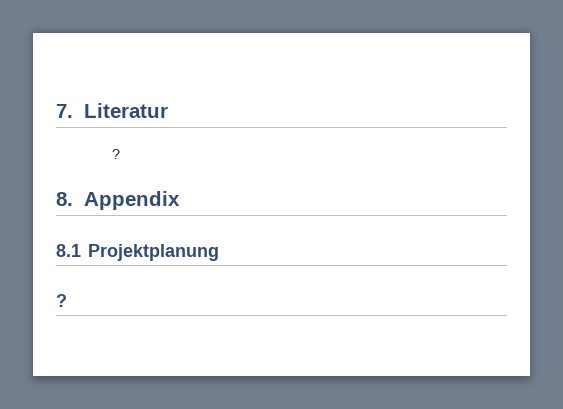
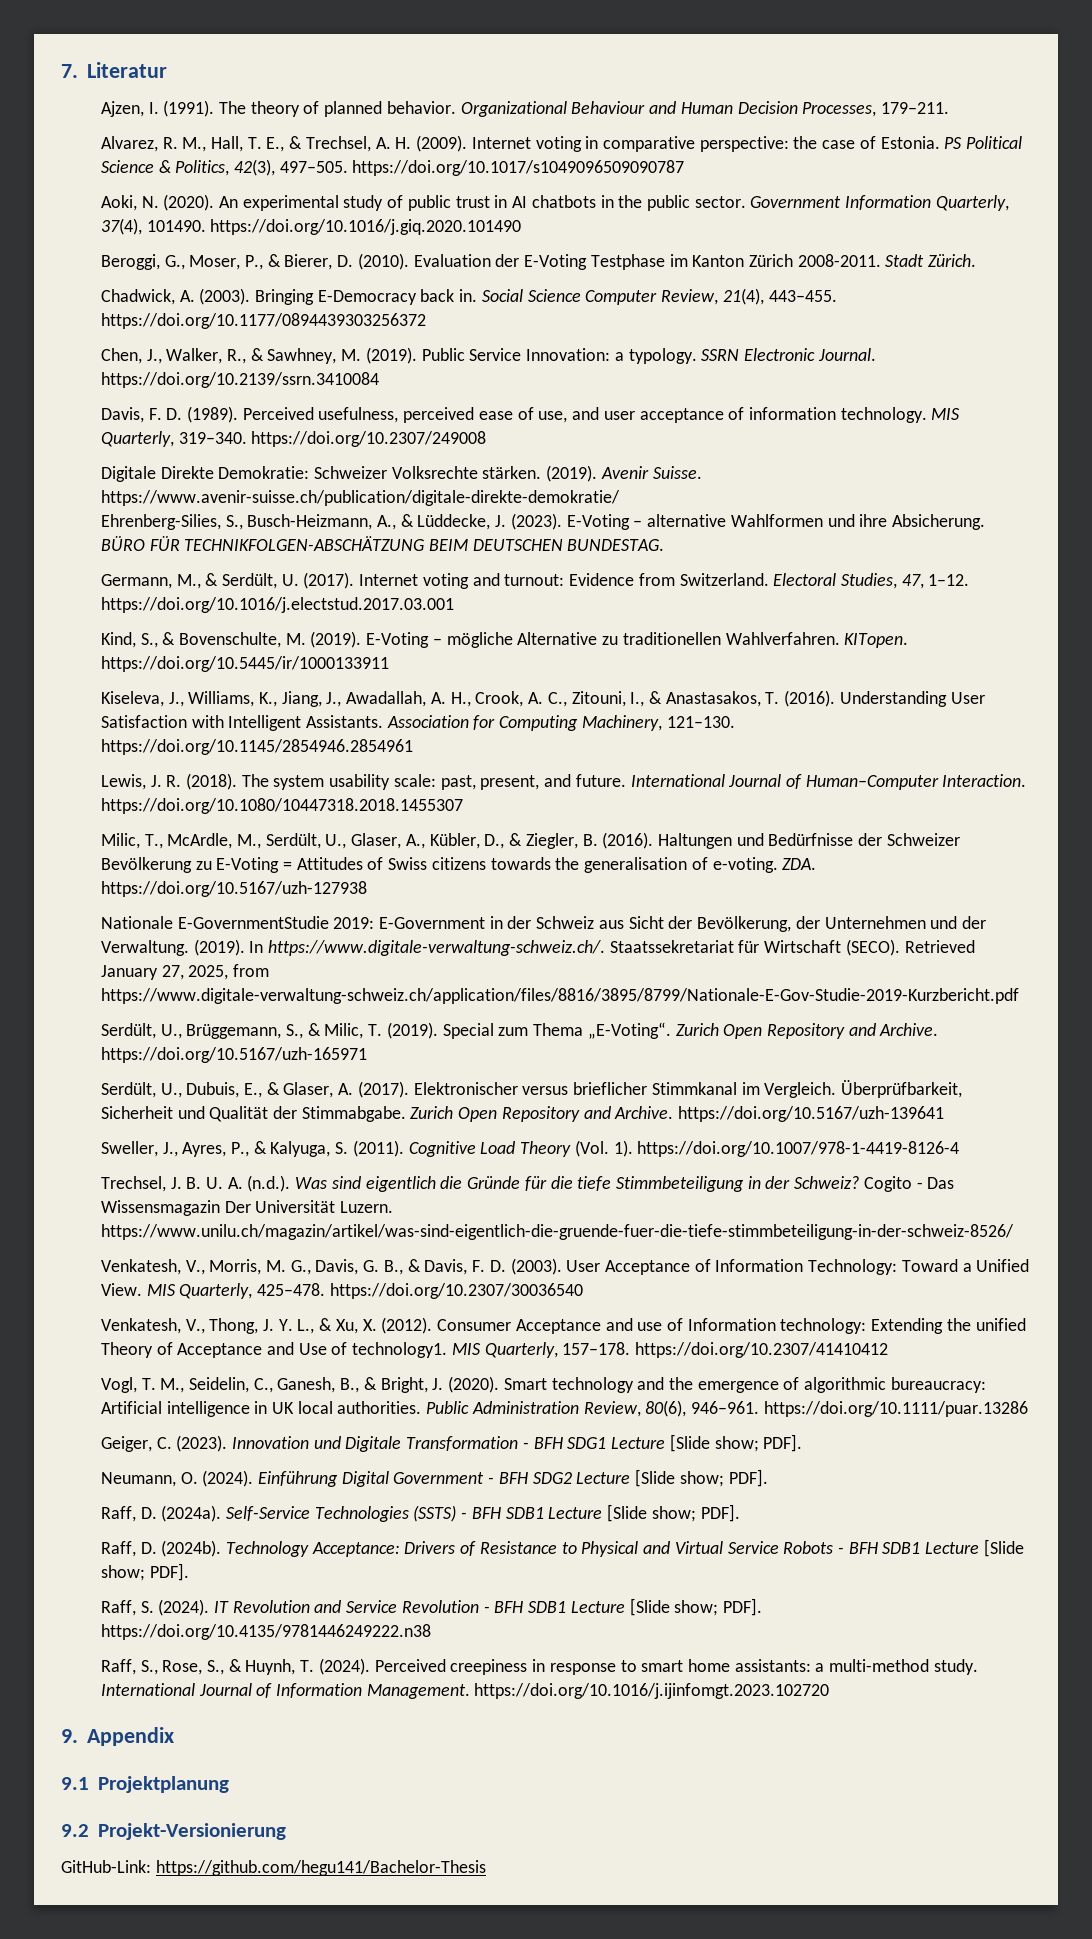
  7. Literatur
- ?
- 8. Appendix
+ Ajzen, I. (1991). The theory of planned behavior. Organizational Behaviour and Human Decision Processes, 179–211.
+ Alvarez, R. M., Hall, T. E., & Trechsel, A. H. (2009). Internet voting in comparative perspective: the case of Estonia. PS Political Science & Politics, 42(3), 497–505. https://doi.org/10.1017/s1049096509090787
+ Aoki, N. (2020). An experimental study of public trust in AI chatbots in the public sector. Government Information Quarterly, 37(4), 101490. https://doi.org/10.1016/j.giq.2020.101490
+ Beroggi, G., Moser, P., & Bierer, D. (2010). Evaluation der E-Voting Testphase im Kanton Zürich 2008-2011. Stadt Zürich.
+ Chadwick, A. (2003). Bringing E-Democracy back in. Social Science Computer Review, 21(4), 443–455. https://doi.org/10.1177/0894439303256372
+ Chen, J., Walker, R., & Sawhney, M. (2019). Public Service Innovation: a typology. SSRN Electronic Journal. https://doi.org/10.2139/ssrn.3410084
+ Davis, F. D. (1989). Perceived usefulness, perceived ease of use, and user acceptance of information technology. MIS Quarterly, 319–340. https://doi.org/10.2307/249008
+ Digitale Direkte Demokratie: Schweizer Volksrechte stärken. (2019). Avenir Suisse. https://www.avenir-suisse.ch/publication/digitale-direkte-demokratie/
+ Ehrenberg-Silies, S., Busch-Heizmann, A., & Lüddecke, J. (2023). E-Voting – alternative Wahlformen und ihre Absicherung. BÜRO FÜR TECHNIKFOLGEN-ABSCHÄTZUNG BEIM DEUTSCHEN BUNDESTAG.
+ Germann, M., & Serdült, U. (2017). Internet voting and turnout: Evidence from Switzerland. Electoral Studies, 47, 1–12. https://doi.org/10.1016/j.electstud.2017.03.001
+ Kind, S., & Bovenschulte, M. (2019). E-Voting – mögliche Alternative zu traditionellen Wahlverfahren. KITopen. https://doi.org/10.5445/ir/1000133911
+ Kiseleva, J., Williams, K., Jiang, J., Awadallah, A. H., Crook, A. C., Zitouni, I., & Anastasakos, T. (2016). Understanding User Satisfaction with Intelligent Assistants. Association for Computing Machinery, 121–130. https://doi.org/10.1145/2854946.2854961
+ Lewis, J. R. (2018). The system usability scale: past, present, and future. International Journal of Human–Computer Interaction. https://doi.org/10.1080/10447318.2018.1455307
+ Milic, T., McArdle, M., Serdült, U., Glaser, A., Kübler, D., & Ziegler, B. (2016). Haltungen und Bedürfnisse der Schweizer Bevölkerung zu E-Voting = Attitudes of Swiss citizens towards the generalisation of e-voting. ZDA. https://doi.org/10.5167/uzh-127938
+ Nationale E-GovernmentStudie 2019: E-Government in der Schweiz aus Sicht der Bevölkerung, der Unternehmen und der Verwaltung. (2019). In https://www.digitale-verwaltung-schweiz.ch/. Staatssekretariat für Wirtschaft (SECO). Retrieved January 27, 2025, from https://www.digitale-verwaltung-schweiz.ch/application/files/8816/3895/8799/Nationale-E-Gov-Studie-2019-Kurzbericht.pdf
+ Serdült, U., Brüggemann, S., & Milic, T. (2019). Special zum Thema „E-Voting“. Zurich Open Repository and Archive. https://doi.org/10.5167/uzh-165971
+ Serdült, U., Dubuis, E., & Glaser, A. (2017). Elektronischer versus brieflicher Stimmkanal im Vergleich. Überprüfbarkeit, Sicherheit und Qualität der Stimmabgabe. Zurich Open Repository and Archive. https://doi.org/10.5167/uzh-139641
+ Sweller, J., Ayres, P., & Kalyuga, S. (2011). Cognitive Load Theory (Vol. 1). https://doi.org/10.1007/978-1-4419-8126-4
+ Trechsel, J. B. U. A. (n.d.). Was sind eigentlich die Gründe für die tiefe Stimmbeteiligung in der Schweiz? Cogito - Das Wissensmagazin Der Universität Luzern. https://www.unilu.ch/magazin/artikel/was-sind-eigentlich-die-gruende-fuer-die-tiefe-stimmbeteiligung-in-der-schweiz-8526/
+ Venkatesh, V., Morris, M. G., Davis, G. B., & Davis, F. D. (2003). User Acceptance of Information Technology: Toward a Unified View. MIS Quarterly, 425–478. https://doi.org/10.2307/30036540
+ Venkatesh, V., Thong, J. Y. L., & Xu, X. (2012). Consumer Acceptance and use of Information technology: Extending the unified Theory of Acceptance and Use of technology1. MIS Quarterly, 157–178. https://doi.org/10.2307/41410412
+ Vogl, T. M., Seidelin, C., Ganesh, B., & Bright, J. (2020). Smart technology and the emergence of algorithmic bureaucracy: Artificial intelligence in UK local authorities. Public Administration Review, 80(6), 946–961. https://doi.org/10.1111/puar.13286
+ Geiger, C. (2023). Innovation und Digitale Transformation - BFH SDG1 Lecture [Slide show; PDF].
+ Neumann, O. (2024). Einführung Digital Government - BFH SDG2 Lecture [Slide show; PDF].
+ Raff, D. (2024a). Self-Service Technologies (SSTS) - BFH SDB1 Lecture [Slide show; PDF].
+ Raff, D. (2024b). Technology Acceptance: Drivers of Resistance to Physical and Virtual Service Robots - BFH SDB1 Lecture [Slide show; PDF].
+ Raff, S. (2024). IT Revolution and Service Revolution - BFH SDB1 Lecture [Slide show; PDF]. https://doi.org/10.4135/9781446249222.n38
+ Raff, S., Rose, S., & Huynh, T. (2024). Perceived creepiness in response to smart home assistants: a multi-method study. International Journal of Information Management. https://doi.org/10.1016/j.ijinfomgt.2023.102720
+ 9. Appendix
- 8.1 Projektplanung
- ?
+ 9.1 Projektplanung
+ 9.2 Projekt-Versionierung
+ GitHub-Link: https://github.com/hegu141/Bachelor-Thesis

